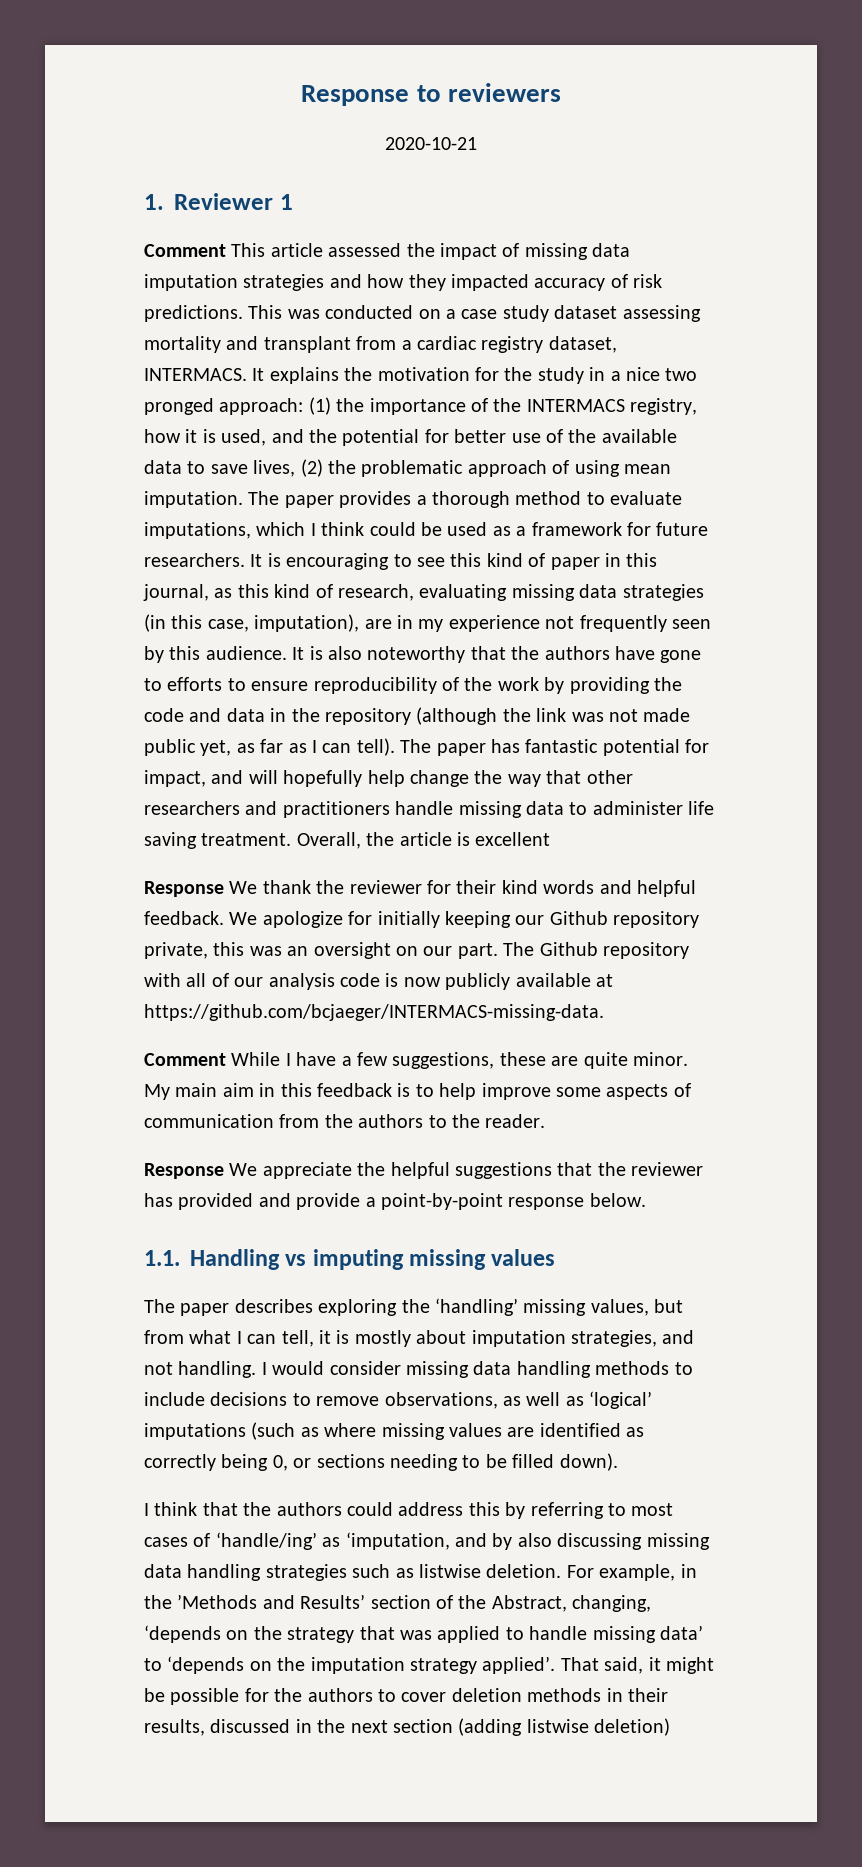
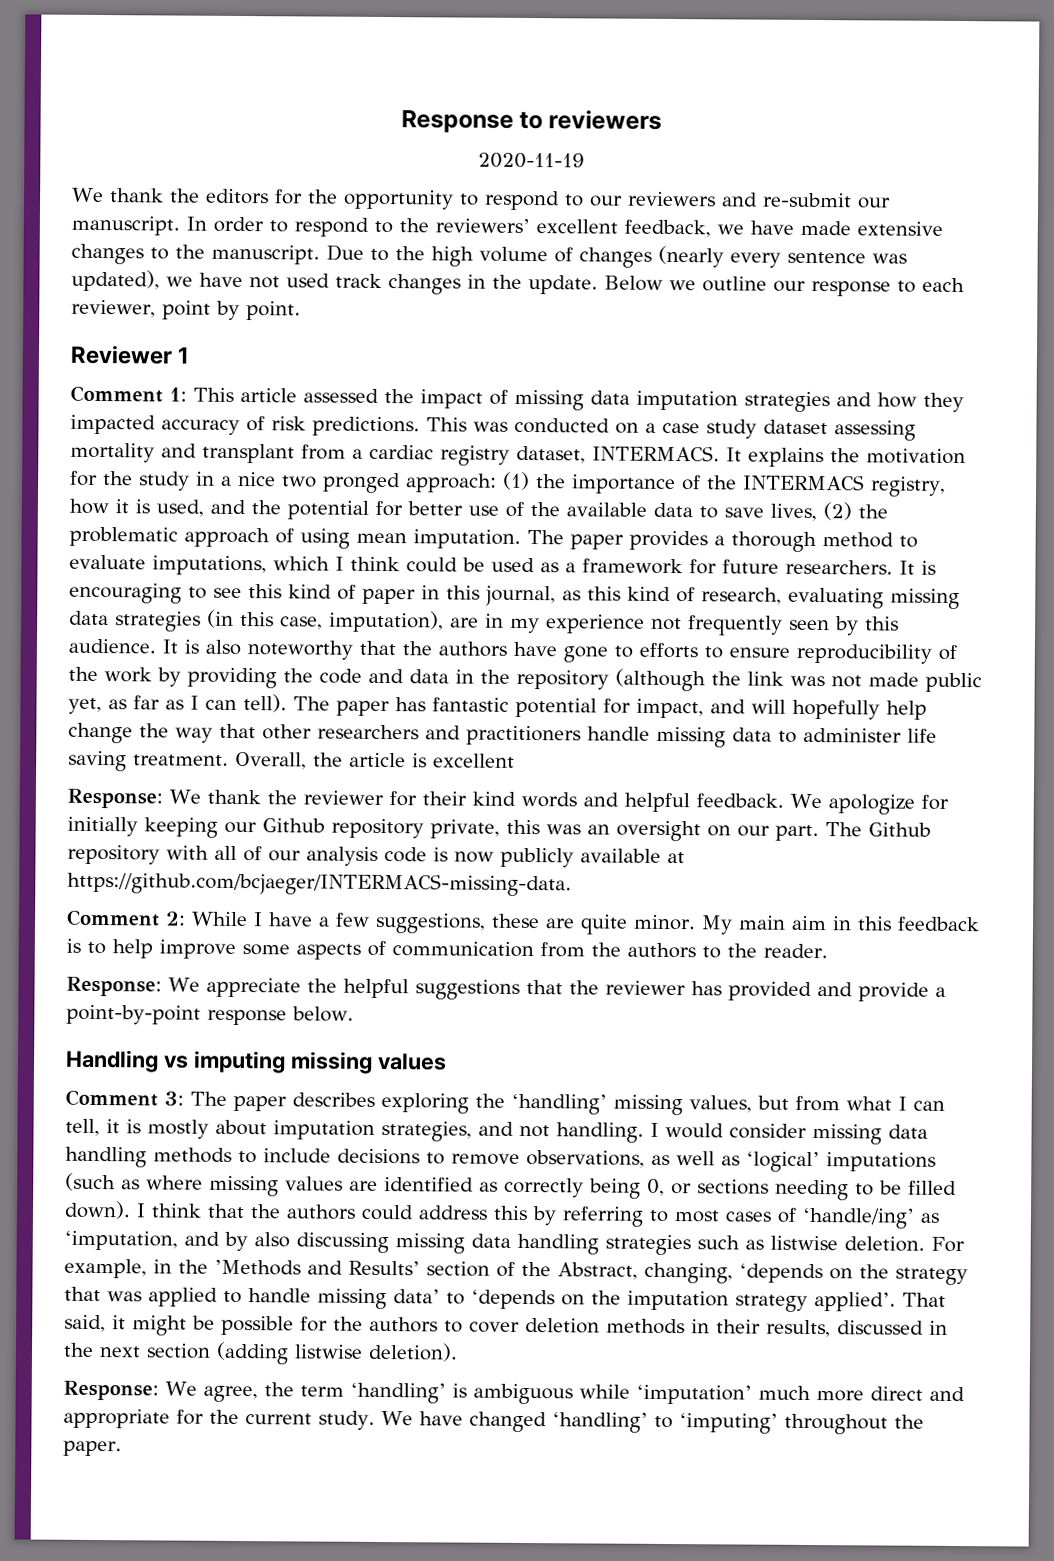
- 2020-10-21
- 1. Reviewer 1
+ 2020-11-19
+ We thank the editors for the opportunity to respond to our reviewers and re-submit our manuscript. In order to respond to the reviewers’ excellent feedback, we have made extensive changes to the manuscript. Due to the high volume of changes (nearly every sentence was updated), we have not used track changes in the update. Below we outline our response to each reviewer, point by point.
+ Reviewer 1
- Comment This article assessed the impact of missing data imputation strategies and how they impacted accuracy of risk predictions.
+ Comment 1: This article assessed the impact of missing data imputation strategies and how they impacted accuracy of risk predictions.
- Response We thank the reviewer for their kind words and helpful feedback.
+ Response: We thank the reviewer for their kind words and helpful feedback.
- Comment While I have a few suggestions, these are quite minor.
+ Comment 2: While I have a few suggestions, these are quite minor.
- Response We appreciate the helpful suggestions that the reviewer has provided and provide a point-by-point response below.
+ Response: We appreciate the helpful suggestions that the reviewer has provided and provide a point-by-point response below.
- 1.1. Handling vs imputing missing values
+ Handling vs imputing missing values
- The paper describes exploring the ‘handling’ missing values, but from what I can tell, it is mostly about imputation strategies, and not handling.
+ Comment 3: The paper describes exploring the ‘handling’ missing values, but from what I can tell, it is mostly about imputation strategies, and not handling.
- I would consider missing data handling methods to include decisions to remove observations, as well as ‘logical’ imputations (such as where missing values are identified as correctly being 0, or sections needing to be filled down).
- I think that the authors could address this by referring to most cases of ‘handle/ing’ as ‘imputation, and by also discussing missing data handling strategies such as listwise deletion.
+ I would consider missing data handling methods to include decisions to remove observations, as well as ‘logical’ imputations (such as where missing values are identified as correctly being 0, or sections needing to be filled down). I think that the authors could address this by referring to most cases of ‘handle/ing’ as ‘imputation, and by also discussing missing data handling strategies such as listwise deletion.
- That said, it might be possible for the authors to cover deletion methods in their results, discussed in the next section (adding listwise deletion)
+ That said, it might be possible for the authors to cover deletion methods in their results, discussed in the next section (adding listwise deletion).
+ Response: We agree, the term ‘handling’ is ambiguous while ‘imputation’ much more direct and appropriate for the current study. We have changed ‘handling’ to ‘imputing’ throughout the paper.

